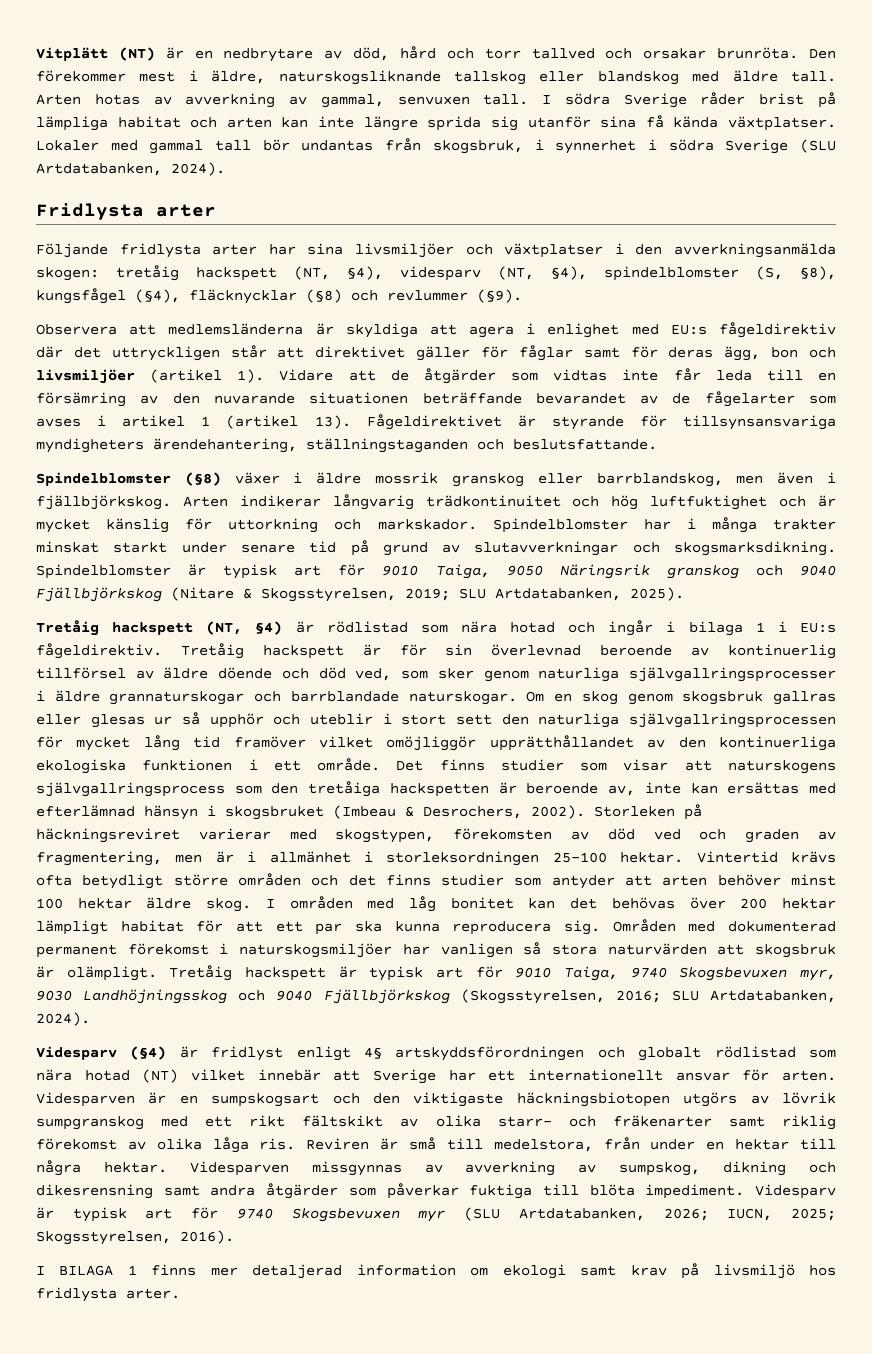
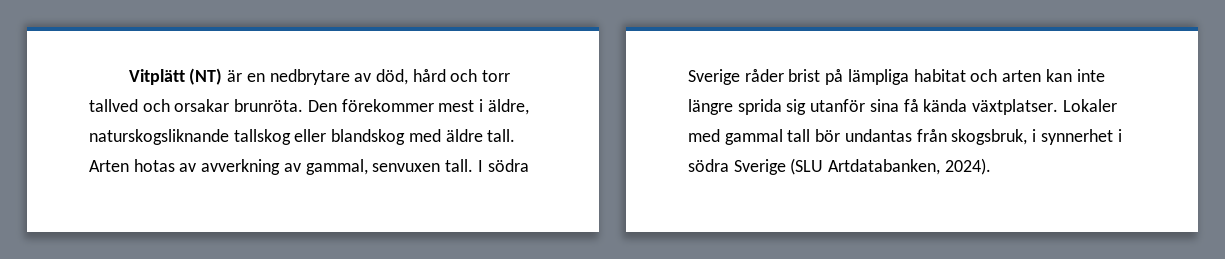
- Fridlysta arter
- Följande fridlysta arter har sina livsmiljöer och växtplatser i den avverkningsanmälda skogen: tretåig hackspett (NT, §4), videsparv (NT, §4), spindelblomster (S, §8), kungsfågel (§4), fläcknycklar (§8) och revlummer (§9).
- Observera att medlemsländerna är skyldiga att agera i enlighet med EU:s fågeldirektiv där det uttryckligen står att direktivet gäller för fåglar samt för deras ägg, bon och livsmiljöer (artikel 1). Vidare att de åtgärder som vidtas inte får leda till en försämring av den nuvarande situationen beträffande bevarandet av de fågelarter som avses i artikel 1 (artikel 13). Fågeldirektivet är styrande för tillsynsansvariga myndigheters ärendehantering, ställningstaganden och beslutsfattande.
- Spindelblomster (§8) växer i äldre mossrik granskog eller barrblandskog, men även i fjällbjörkskog. Arten indikerar långvarig trädkontinuitet och hög luftfuktighet och är mycket känslig för uttorkning och markskador. Spindelblomster har i många trakter minskat starkt under senare tid på grund av slutavverkningar och skogsmarksdikning. Spindelblomster är typisk art för 9010 Taiga, 9050 Näringsrik granskog och 9040 Fjällbjörkskog (Nitare & Skogsstyrelsen, 2019; SLU Artdatabanken, 2025).
- Tretåig hackspett (NT, §4) är rödlistad som nära hotad och ingår i bilaga 1 i EU:s fågeldirektiv. Tretåig hackspett är för sin överlevnad beroende av kontinuerlig tillförsel av äldre döende och död ved, som sker genom naturliga självgallringsprocesser i äldre grannaturskogar och barrblandade naturskogar. Om en skog genom skogsbruk gallras eller glesas ur så upphör och uteblir i stort sett den naturliga självgallringsprocessen för mycket lång tid framöver vilket omöjliggör upprätthållandet av den kontinuerliga ekologiska funktionen i ett område. Det finns studier som visar att naturskogens självgallringsprocess som den tretåiga hackspetten är beroende av, inte kan ersättas med efterlämnad hänsyn i skogsbruket (Imbeau & Desrochers, 2002). Storleken på häckningsreviret varierar med skogstypen, förekomsten av död ved och graden av fragmentering, men är i allmänhet i storleksordningen 25–100 hektar. Vintertid krävs ofta betydligt större områden och det finns studier som antyder att arten behöver minst 100 hektar äldre skog. I områden med låg bonitet kan det behövas över 200 hektar lämpligt habitat för att ett par ska kunna reproducera sig. Områden med dokumenterad permanent förekomst i naturskogsmiljöer har vanligen så stora naturvärden att skogsbruk är olämpligt. Tretåig hackspett är typisk art för 9010 Taiga, 9740 Skogsbevuxen myr, 9030 Landhöjningsskog och 9040 Fjällbjörkskog (Skogsstyrelsen, 2016; SLU Artdatabanken, 2024).
- Videsparv (§4) är fridlyst enligt 4§ artskyddsförordningen och globalt rödlistad som nära hotad (NT) vilket innebär att Sverige har ett internationellt ansvar för arten. Videsparven är en sumpskogsart och den viktigaste häckningsbiotopen utgörs av lövrik sumpgranskog med ett rikt fältskikt av olika starr- och fräkenarter samt riklig förekomst av olika låga ris. Reviren är små till medelstora, från under en hektar till några hektar. Videsparven missgynnas av avverkning av sumpskog, dikning och dikesrensning samt andra åtgärder som påverkar fuktiga till blöta impediment. Videsparv är typisk art för 9740 Skogsbevuxen myr (SLU Artdatabanken, 2026; IUCN, 2025; Skogsstyrelsen, 2016).
- I BILAGA 1 finns mer detaljerad information om ekologi samt krav på livsmiljö hos fridlysta arter.

